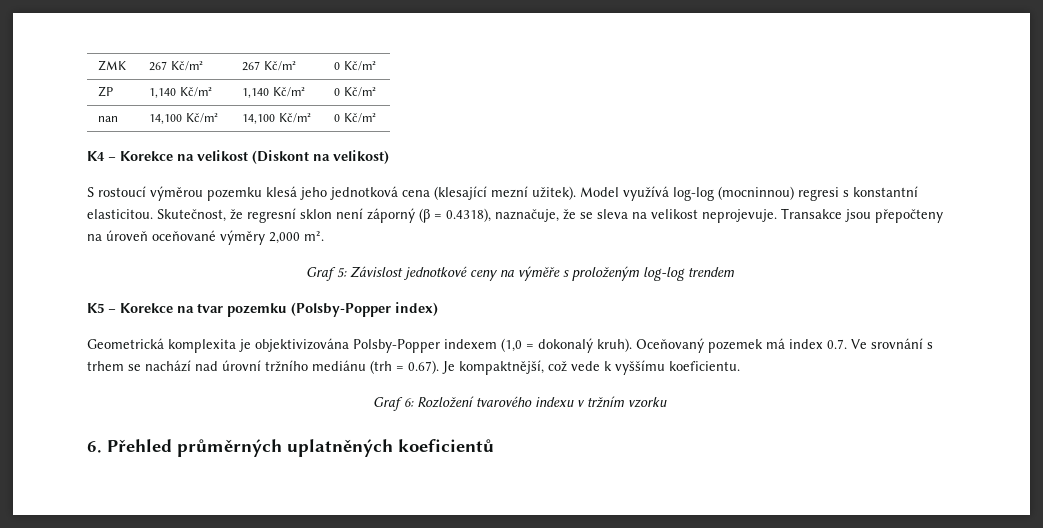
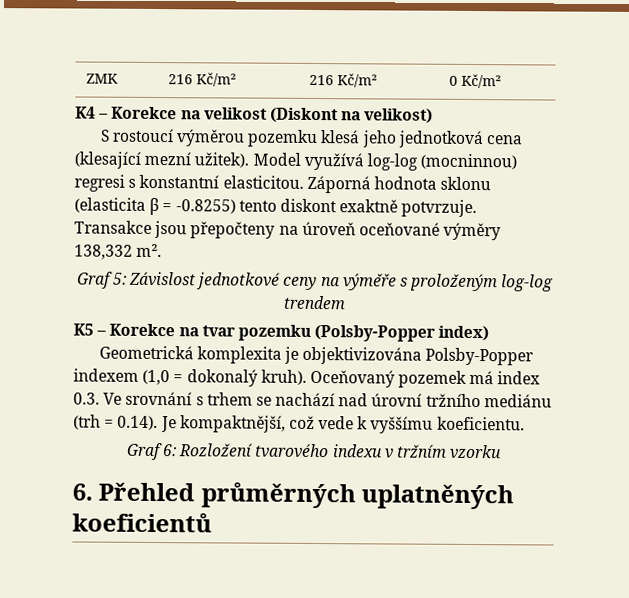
- ZMK | 267 Kč/m² | 267 Kč/m² | 0 Kč/m²
- ZP | 1,140 Kč/m² | 1,140 Kč/m² | 0 Kč/m²
- nan | 14,100 Kč/m² | 14,100 Kč/m² | 0 Kč/m²
+ ZMK | 216 Kč/m² | 216 Kč/m² | 0 Kč/m²
- Skutečnost, že regresní sklon není záporný (β = 0.4318), naznačuje, že se sleva na velikost neprojevuje.
+ Záporná hodnota sklonu (elasticita β = -0.8255) tento diskont exaktně potvrzuje.
- Transakce jsou přepočteny na úroveň oceňované výměry 2,000 m².
+ Transakce jsou přepočteny na úroveň oceňované výměry 138,332 m².
- Oceňovaný pozemek má index 0.7. Ve srovnání s trhem se nachází nad úrovní tržního mediánu (trh = 0.67). Je kompaktnější, což vede k vyššímu koeficientu.
+ Oceňovaný pozemek má index 0.3. Ve srovnání s trhem se nachází nad úrovní tržního mediánu (trh = 0.14). Je kompaktnější, což vede k vyššímu koeficientu.

